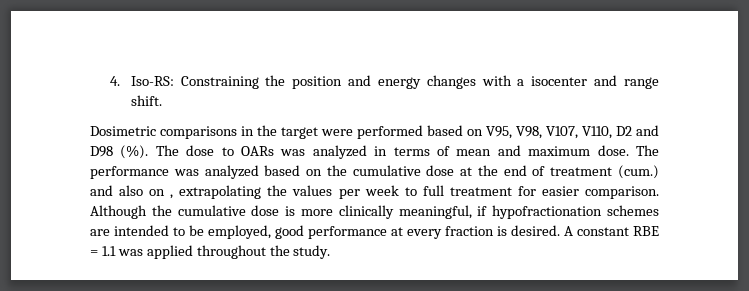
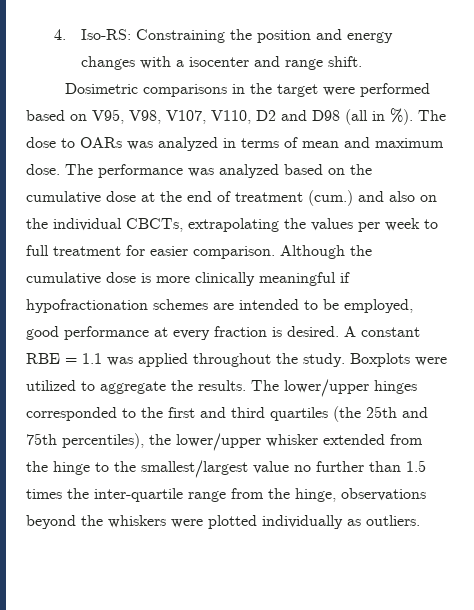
- Dosimetric comparisons in the target were performed based on V95, V98, V107, V110, D2 and D98 (%).
+ Dosimetric comparisons in the target were performed based on V95, V98, V107, V110, D2 and D98 (all in %).
- The performance was analyzed based on the cumulative dose at the end of treatment (cum.) and also on , extrapolating the values per week to full treatment for easier comparison.
+ The performance was analyzed based on the cumulative dose at the end of treatment (cum.) and also on the individual CBCTs, extrapolating the values per week to full treatment for easier comparison.
- Although the cumulative dose is more clinically meaningful, if hypofractionation schemes are intended to be employed, good performance at every fraction is desired.
+ Although the cumulative dose is more clinically meaningful if hypofractionation schemes are intended to be employed, good performance at every fraction is desired.
+ Boxplots were utilized to aggregate the results. The lower/upper hinges corresponded to the first and third quartiles (the 25th and 75th percentiles), the lower/upper whisker extended from the hinge to the smallest/largest value no further than 1.5 times the inter-quartile range from the hinge, observations beyond the whiskers were plotted individually as outliers.

